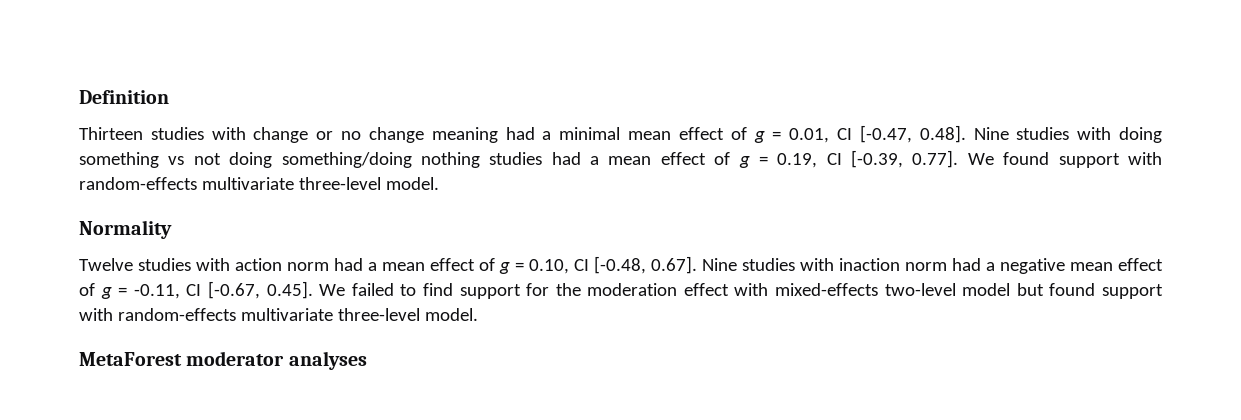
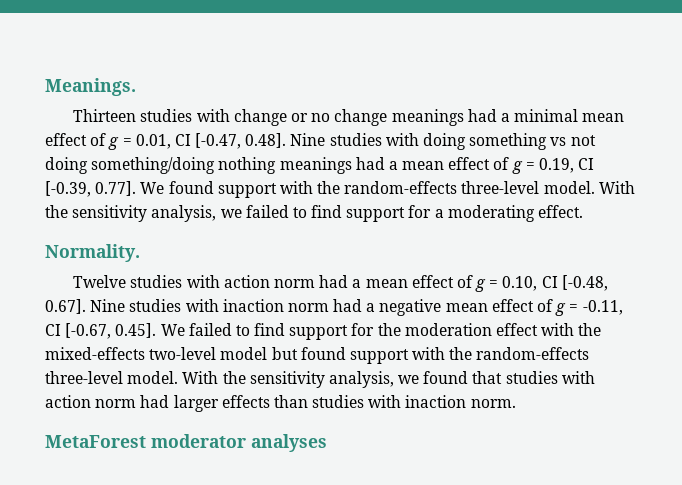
- Definition
+ Meanings.
- Thirteen studies with change or no change meaning had a minimal mean effect of g = 0.01, CI [-0.47, 0.48]. Nine studies with doing something vs not doing something/doing nothing studies had a mean effect of g = 0.19, CI [-0.39, 0.77]. We found support with random-effects multivariate three-level model.
- Normality
+ Thirteen studies with change or no change meanings had a minimal mean effect of g = 0.01, CI [-0.47, 0.48]. Nine studies with doing something vs not doing something/doing nothing meanings had a mean effect of g = 0.19, CI [-0.39, 0.77]. We found support with the random-effects three-level model. With the sensitivity analysis, we failed to find support for a moderating effect.
+ Normality.
- Twelve studies with action norm had a mean effect of g = 0.10, CI [-0.48, 0.67]. Nine studies with inaction norm had a negative mean effect of g = -0.11, CI [-0.67, 0.45]. We failed to find support for the moderation effect with mixed-effects two-level model but found support with random-effects multivariate three-level model.
+ Twelve studies with action norm had a mean effect of g = 0.10, CI [-0.48, 0.67]. Nine studies with inaction norm had a negative mean effect of g = -0.11, CI [-0.67, 0.45]. We failed to find support for the moderation effect with the mixed-effects two-level model but found support with the random-effects three-level model. With the sensitivity analysis, we found that studies with action norm had larger effects than studies with inaction norm.

